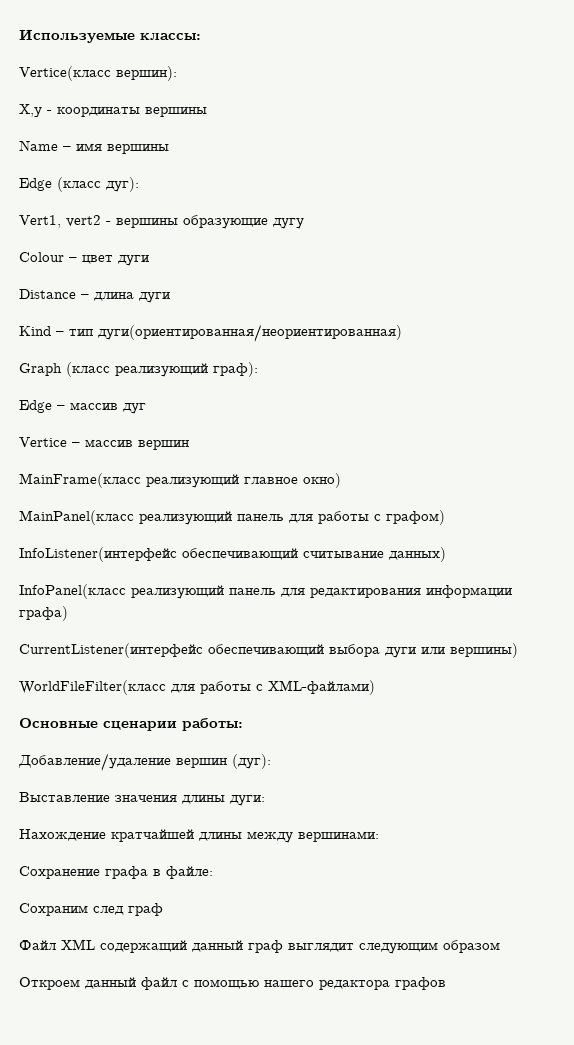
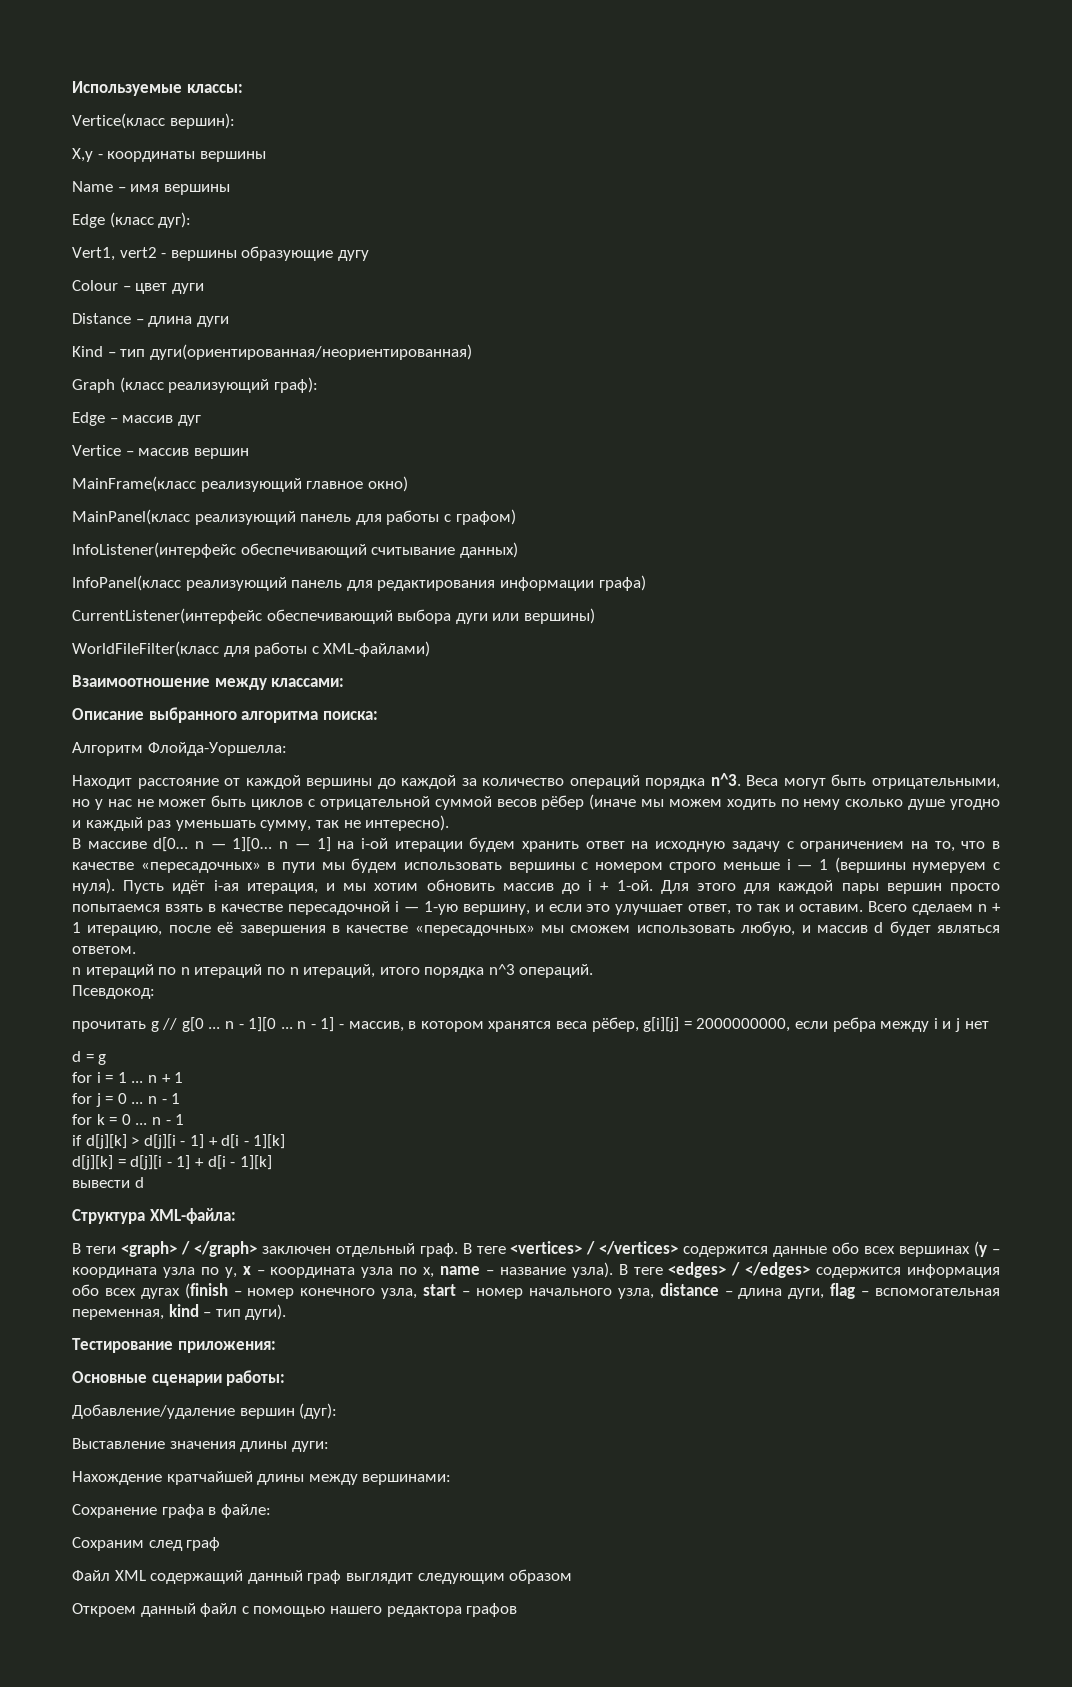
+ Взаимоотношение между классами:
+ Описание выбранного алгоритма поиска:
+ Алгоритм Флойда-Уоршелла:
+ Находит расстояние от каждой вершины до каждой за количество операций порядка n^3. Веса могут быть отрицательными, но у нас не может быть циклов с отрицательной суммой весов рёбер (иначе мы можем ходить по нему сколько душе угодно и каждый раз уменьшать сумму, так не интересно).
+ В массиве d[0… n — 1][0… n — 1] на i-ой итерации будем хранить ответ на исходную задачу с ограничением на то, что в качестве «пересадочных» в пути мы будем использовать вершины с номером строго меньше i — 1 (вершины нумеруем с нуля). Пусть идёт i-ая итерация, и мы хотим обновить массив до i + 1-ой. Для этого для каждой пары вершин просто попытаемся взять в качестве пересадочной i — 1-ую вершину, и если это улучшает ответ, то так и оставим. Всего сделаем n + 1 итерацию, после её завершения в качестве «пересадочных» мы сможем использовать любую, и массив d будет являться ответом.
+ n итераций по n итераций по n итераций, итого порядка n^3 операций.
+ Псевдокод:
+ прочитать g // g[0 ... n - 1][0 ... n - 1] - массив, в котором хранятся веса рёбер, g[i][j] = 2000000000, если ребра между i и j нет
+ d = g
+ for i = 1 ... n + 1
+ for j = 0 ... n - 1
+ for k = 0 ... n - 1
+ if d[j][k] > d[j][i - 1] + d[i - 1][k]
+ d[j][k] = d[j][i - 1] + d[i - 1][k]
+ вывести d
+ Структура XML-файла:
+ В теги <graph> / </graph> заключен отдельный граф. В теге <vertices> / </vertices> содержится данные обо всех вершинах (y – координата узла по y, x – координата узла по x, name – название узла). В теге <edges> / </edges> содержится информация обо всех дугах (finish – номер конечного узла, start – номер начального узла, distance – длина дуги, flag – вспомогательная переменная, kind – тип дуги).
+ Тестирование приложения:

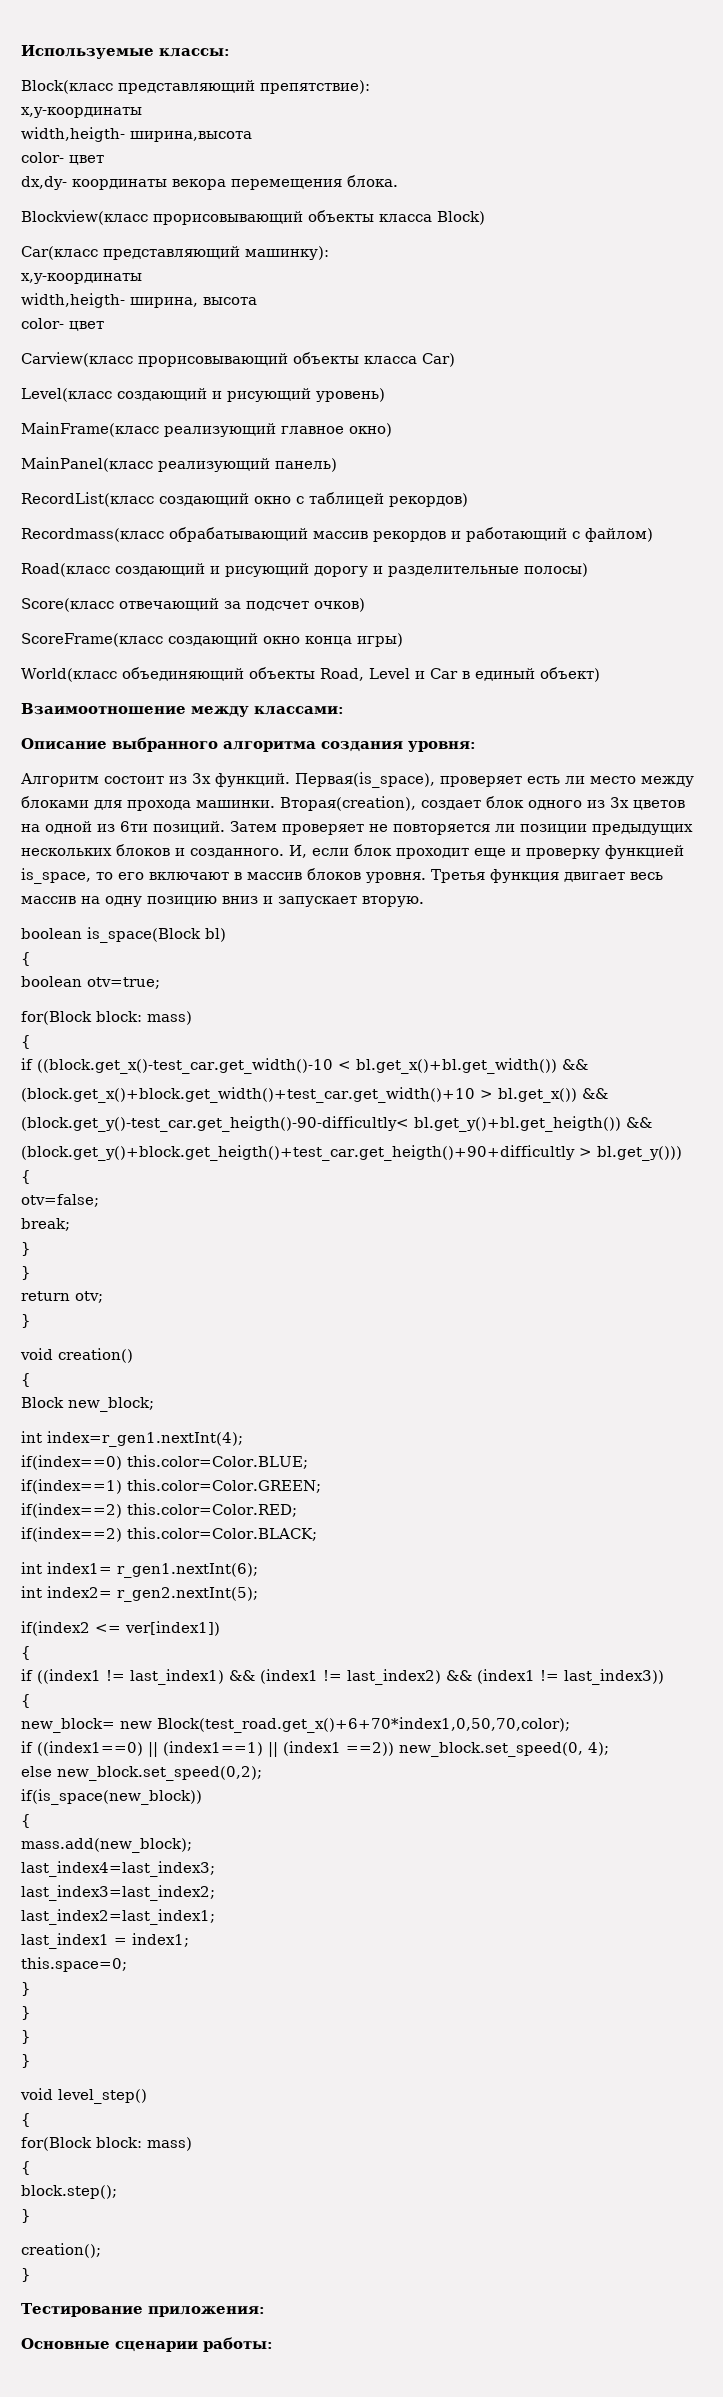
- Vertice(класс вершин):
- X,y - координаты вершины
- Name – имя вершины
- Edge (класс дуг):
- Vert1, vert2 - вершины образующие дугу
- Colour – цвет дуги
- Distance – длина дуги
- Kind – тип дуги(ориентированная/неориентированная)
- Graph (класс реализующий граф):
- Edge – массив дуг
- Vertice – массив вершин
+ Block(класс представляющий препятствие):
+ x,y-координаты
+ width,heigth- ширина,высота
+ color- цвет
+ dx,dy- координаты векора перемещения блока.
+ Blockview(класс прорисовывающий объекты класса Block)
+ Car(класс представляющий машинку):
+ x,y-координаты
+ width,heigth- ширина, высота
+ color- цвет
+ Carview(класс прорисовывающий объекты класса Car)
+ Level(класс создающий и рисующий уровень)
- MainPanel(класс реализующий панель для работы с графом)
- InfoListener(интерфейс обеспечивающий считывание данных)
- InfoPanel(класс реализующий панель для редактирования информации графа)
- CurrentListener(интерфейс обеспечивающий выбора дуги или вершины)
- WorldFileFilter(класс для работы с XML-файлами)
+ MainPanel(класс реализующий панель)
+ RecordList(класс создающий окно с таблицей рекордов)
+ Recordmass(класс обрабатывающий массив рекордов и работающий с файлом)
+ Road(класс создающий и рисующий дорогу и разделительные полосы)
+ Score(класс отвечающий за подсчет очков)
+ ScoreFrame(класс создающий окно конца игры)
+ World(класс объединяющий объекты Road, Level и Car в единый объект)
- Описание выбранного алгоритма поиска:
+ Описание выбранного алгоритма создания уровня:
- Алгоритм Флойда-Уоршелла:
- Находит расстояние от каждой вершины до каждой за количество операций порядка n^3. Веса могут быть отрицательными, но у нас не может быть циклов с отрицательной суммой весов рёбер (иначе мы можем ходить по нему сколько душе угодно и каждый раз уменьшать сумму, так не интересно).
- В массиве d[0… n — 1][0… n — 1] на i-ой итерации будем хранить ответ на исходную задачу с ограничением на то, что в качестве «пересадочных» в пути мы будем использовать вершины с номером строго меньше i — 1 (вершины нумеруем с нуля). Пусть идёт i-ая итерация, и мы хотим обновить массив до i + 1-ой. Для этого для каждой пары вершин просто попытаемся взять в качестве пересадочной i — 1-ую вершину, и если это улучшает ответ, то так и оставим. Всего сделаем n + 1 итерацию, после её завершения в качестве «пересадочных» мы сможем использовать любую, и массив d будет являться ответом.
- n итераций по n итераций по n итераций, итого порядка n^3 операций.
- Псевдокод:
- прочитать g // g[0 ... n - 1][0 ... n - 1] - массив, в котором хранятся веса рёбер, g[i][j] = 2000000000, если ребра между i и j нет
- d = g
- for i = 1 ... n + 1
- for j = 0 ... n - 1
- for k = 0 ... n - 1
- if d[j][k] > d[j][i - 1] + d[i - 1][k]
- d[j][k] = d[j][i - 1] + d[i - 1][k]
- вывести d
- Структура XML-файла:
- В теги <graph> / </graph> заключен отдельный граф. В теге <vertices> / </vertices> содержится данные обо всех вершинах (y – координата узла по y, x – координата узла по x, name – название узла). В теге <edges> / </edges> содержится информация обо всех дугах (finish – номер конечного узла, start – номер начального узла, distance – длина дуги, flag – вспомогательная переменная, kind – тип дуги).
+ Алгоритм состоит из 3х функций. Первая(is_space), проверяет есть ли место между блоками для прохода машинки. Вторая(creation), создает блок одного из 3х цветов на одной из 6ти позиций. Затем проверяет не повторяется ли позиции предыдущих нескольких блоков и созданного. И, если блок проходит еще и проверку функцией is_space, то его включают в массив блоков уровня. Третья функция двигает весь массив на одну позицию вниз и запускает вторую.
+ boolean is_space(Block bl)
+ {
+ boolean otv=true;
+ for(Block block: mass)
+ {
+ if ((block.get_x()-test_car.get_width()-10 < bl.get_x()+bl.get_width()) &&
+ (block.get_x()+block.get_width()+test_car.get_width()+10 > bl.get_x()) &&
+ (block.get_y()-test_car.get_heigth()-90-difficultly< bl.get_y()+bl.get_heigth()) &&
+ (block.get_y()+block.get_heigth()+test_car.get_heigth()+90+difficultly > bl.get_y()))
+ {
+ otv=false;
+ break;
+ }
+ }
+ return otv;
+ }
+ void creation()
+ {
+ Block new_block;
+ int index=r_gen1.nextInt(4);
+ if(index==0) this.color=Color.BLUE;
+ if(index==1) this.color=Color.GREEN;
+ if(index==2) this.color=Color.RED;
+ if(index==2) this.color=Color.BLACK;
+ int index1= r_gen1.nextInt(6);
+ int index2= r_gen2.nextInt(5);
+ if(index2 <= ver[index1])
+ {
+ if ((index1 != last_index1) && (index1 != last_index2) && (index1 != last_index3))
+ {
+ new_block= new Block(test_road.get_x()+6+70*index1,0,50,70,color);
+ if ((index1==0) || (index1==1) || (index1 ==2)) new_block.set_speed(0, 4);
+ else new_block.set_speed(0,2);
+ if(is_space(new_block))
+ {
+ mass.add(new_block);
+ last_index4=last_index3;
+ last_index3=last_index2;
+ last_index2=last_index1;
+ last_index1 = index1;
+ this.space=0;
+ }
+ }
+ }
+ }
+ void level_step()
+ {
+ for(Block block: mass)
+ {
+ block.step();
+ }
+ creation();
+ }
- Добавление/удаление вершин (дуг):
- Выставление значения длины дуги:
- Нахождение кратчайшей длины между вершинами:
- Сохранение графа в файле:
- Сохраним след граф
- Файл XML содержащий данный граф выглядит следующим образом
- Откроем данный файл с помощью нашего редактора графов

